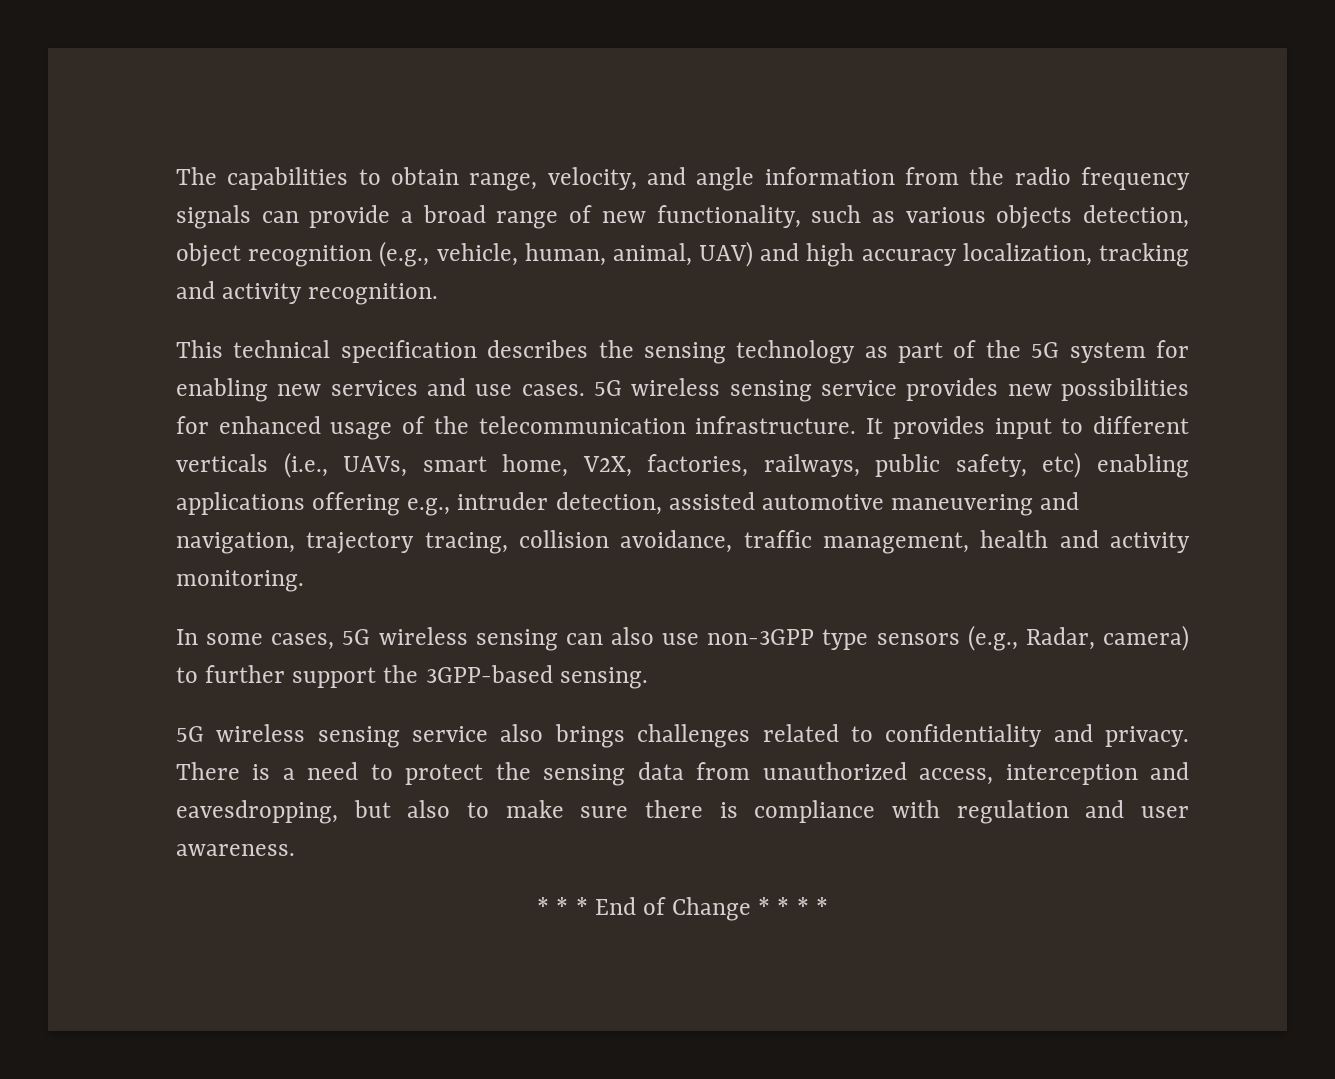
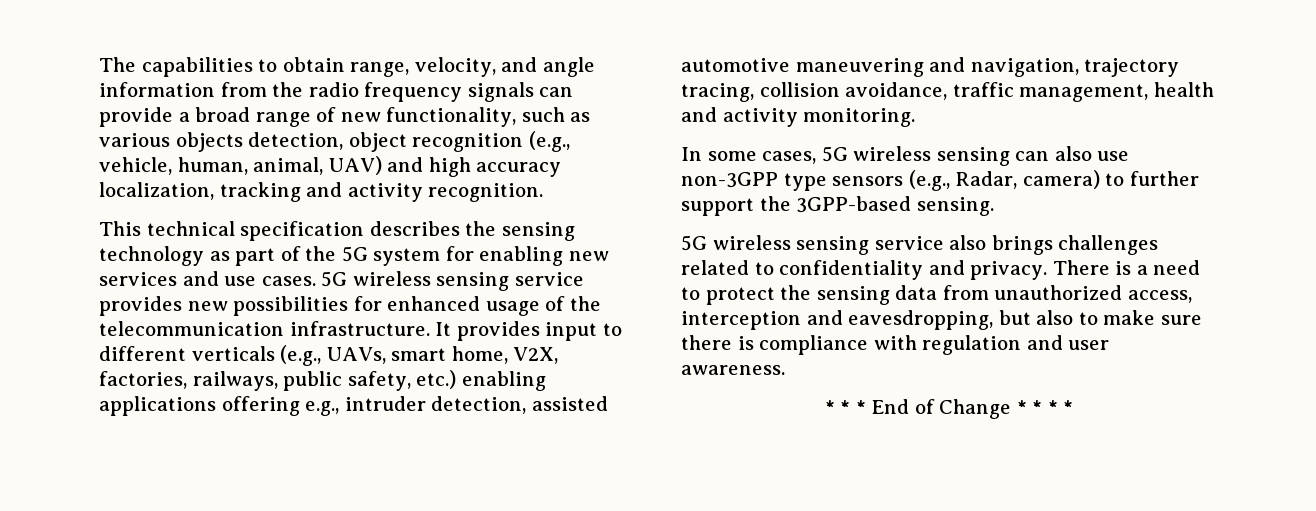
- It provides input to different verticals (i.e., UAVs, smart home, V2X, factories, railways, public safety, etc) enabling applications offering e.g., intruder detection, assisted automotive maneuvering and navigation, trajectory tracing, collision avoidance, traffic management, health and activity monitoring.
+ It provides input to different verticals (e.g., UAVs, smart home, V2X, factories, railways, public safety, etc.) enabling applications offering e.g., intruder detection, assisted automotive maneuvering and navigation, trajectory tracing, collision avoidance, traffic management, health and activity monitoring.

